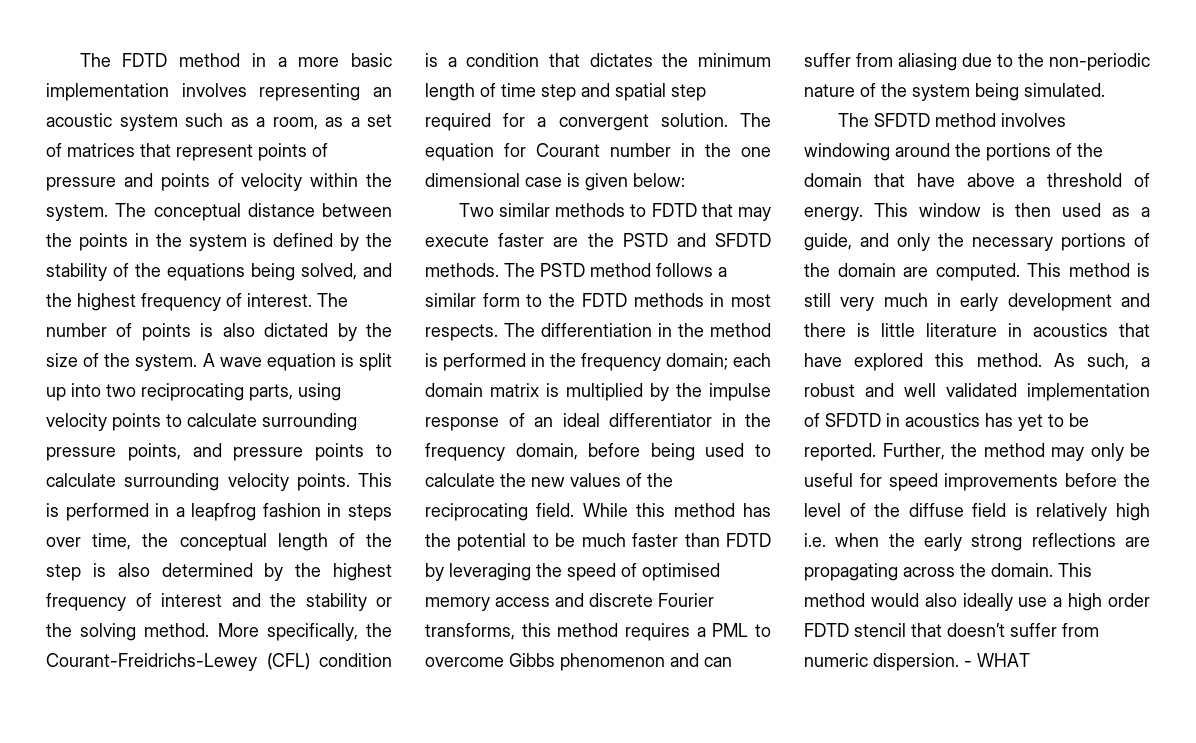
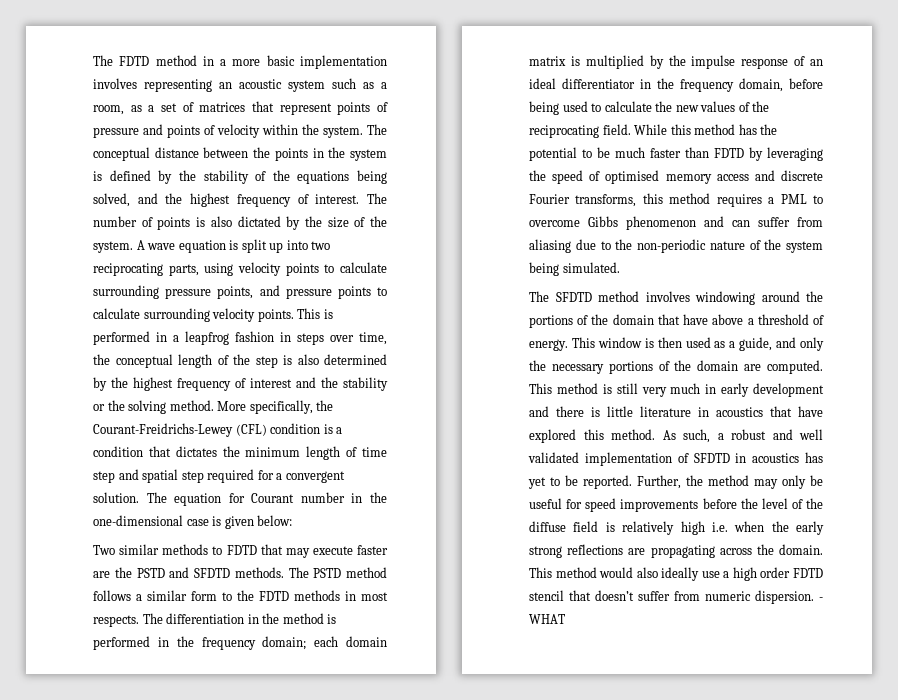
- The equation for Courant number in the one dimensional case is given below:
+ The equation for Courant number in the one-dimensional case is given below:

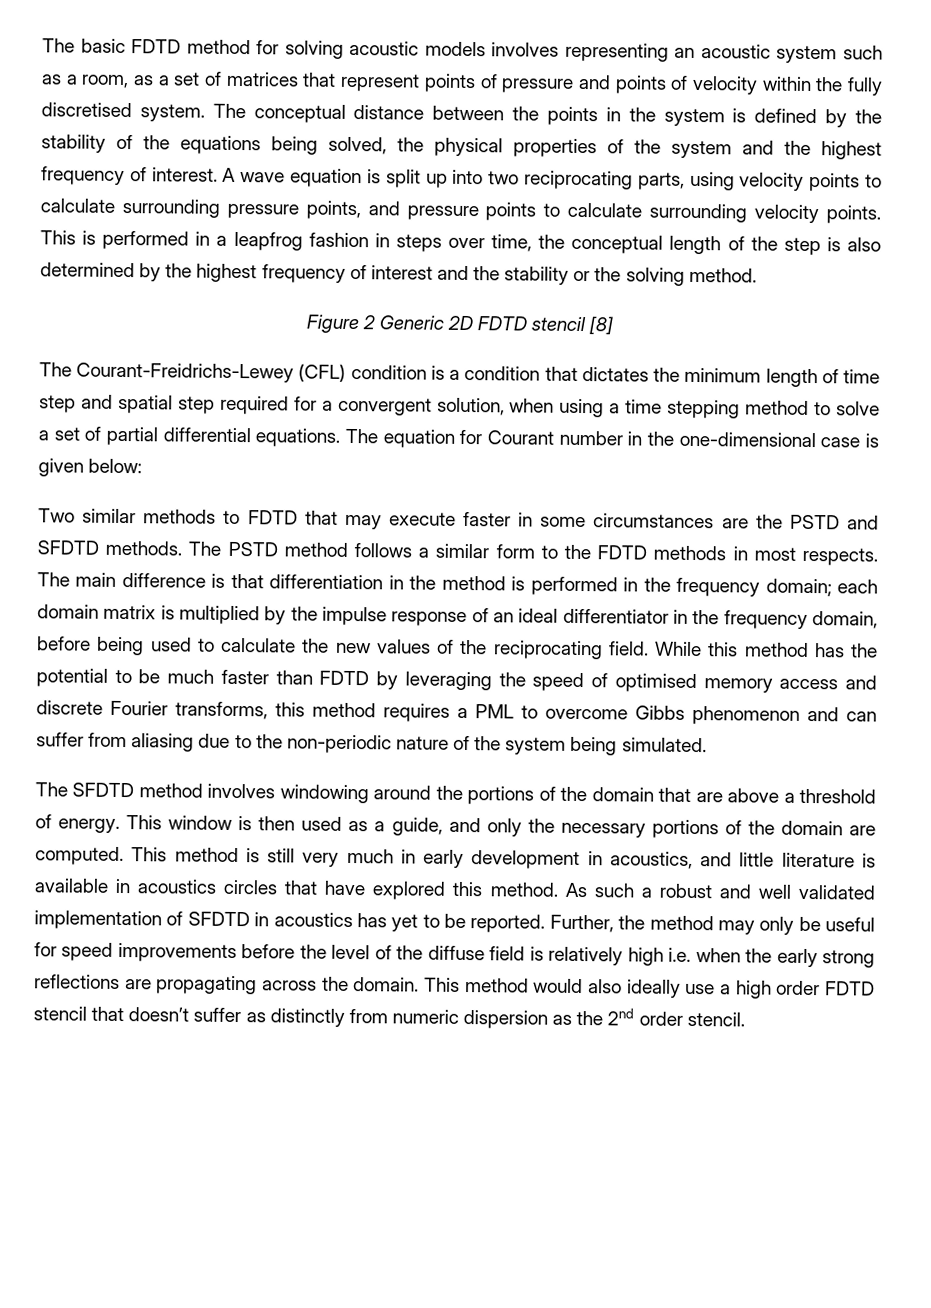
- The FDTD method in a more basic implementation involves representing an acoustic system such as a room, as a set of matrices that represent points of pressure and points of velocity within the system.
+ The basic FDTD method for solving acoustic models involves representing an acoustic system such as a room, as a set of matrices that represent points of pressure and points of velocity within the fully discretised system.
- The conceptual distance between the points in the system is defined by the stability of the equations being solved, and the highest frequency of interest.
+ The conceptual distance between the points in the system is defined by the stability of the equations being solved, the physical properties of the system and the highest frequency of interest.
- The number of points is also dictated by the size of the system.
- This is performed in a leapfrog fashion in steps over time, the conceptual length of the step is also determined by the highest frequency of interest and the stability or the solving method. More specifically, the Courant-Freidrichs-Lewey (CFL) condition is a condition that dictates the minimum length of time step and spatial step required for a convergent solution.
+ This is performed in a leapfrog fashion in steps over time, the conceptual length of the step is also determined by the highest frequency of interest and the stability or the solving method.
+ Figure 2 Generic 2D FDTD stencil [8]
+ The Courant-Freidrichs-Lewey (CFL) condition is a condition that dictates the minimum length of time step and spatial step required for a convergent solution, when using a time stepping method to solve a set of partial differential equations.
- Two similar methods to FDTD that may execute faster are the PSTD and SFDTD methods.
+ Two similar methods to FDTD that may execute faster in some circumstances are the PSTD and SFDTD methods.
- The differentiation in the method is performed in the frequency domain; each domain matrix is multiplied by the impulse response of an ideal differentiator in the frequency domain, before being used to calculate the new values of the reciprocating field.
+ The main difference is that differentiation in the method is performed in the frequency domain; each domain matrix is multiplied by the impulse response of an ideal differentiator in the frequency domain, before being used to calculate the new values of the reciprocating field.
- The SFDTD method involves windowing around the portions of the domain that have above a threshold of energy.
+ The SFDTD method involves windowing around the portions of the domain that are above a threshold of energy.
- This method is still very much in early development and there is little literature in acoustics that have explored this method.
+ This method is still very much in early development in acoustics, and little literature is available in acoustics circles that have explored this method.
- As such, a robust and well validated implementation of SFDTD in acoustics has yet to be reported.
+ As such a robust and well validated implementation of SFDTD in acoustics has yet to be reported.
- This method would also ideally use a high order FDTD stencil that doesn’t suffer from numeric dispersion. - WHAT
+ This method would also ideally use a high order FDTD stencil that doesn’t suffer as distinctly from numeric dispersion as the 2nd order stencil.

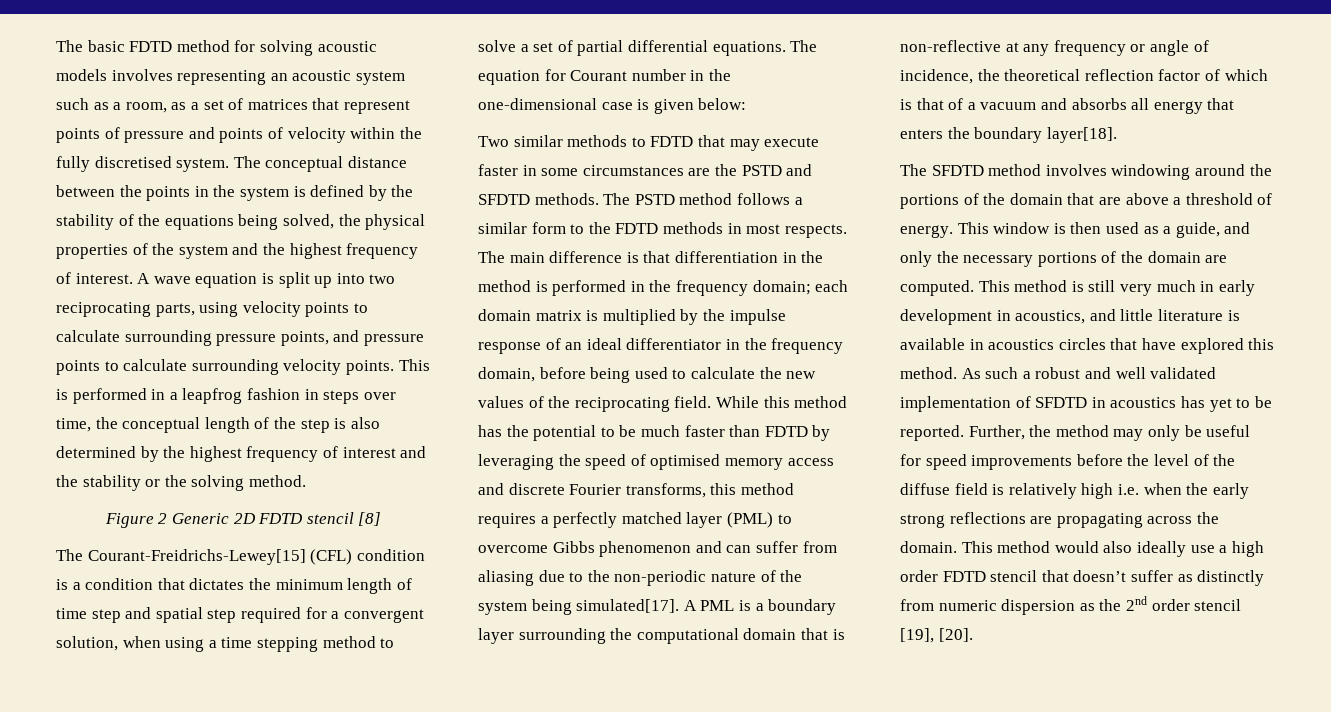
- The Courant-Freidrichs-Lewey (CFL) condition is a condition that dictates the minimum length of time step and spatial step required for a convergent solution, when using a time stepping method to solve a set of partial differential equations.
+ The Courant-Freidrichs-Lewey[15] (CFL) condition is a condition that dictates the minimum length of time step and spatial step required for a convergent solution, when using a time stepping method to solve a set of partial differential equations.
- While this method has the potential to be much faster than FDTD by leveraging the speed of optimised memory access and discrete Fourier transforms, this method requires a PML to overcome Gibbs phenomenon and can suffer from aliasing due to the non-periodic nature of the system being simulated.
+ While this method has the potential to be much faster than FDTD by leveraging the speed of optimised memory access and discrete Fourier transforms, this method requires a perfectly matched layer (PML) to overcome Gibbs phenomenon and can suffer from aliasing due to the non-periodic nature of the system being simulated[17]. A PML is a boundary layer surrounding the computational domain that is non-reflective at any frequency or angle of incidence, the theoretical reflection factor of which is that of a vacuum and absorbs all energy that enters the boundary layer[18].
- This method would also ideally use a high order FDTD stencil that doesn’t suffer as distinctly from numeric dispersion as the 2nd order stencil.
+ This method would also ideally use a high order FDTD stencil that doesn’t suffer as distinctly from numeric dispersion as the 2nd order stencil [19], [20].

